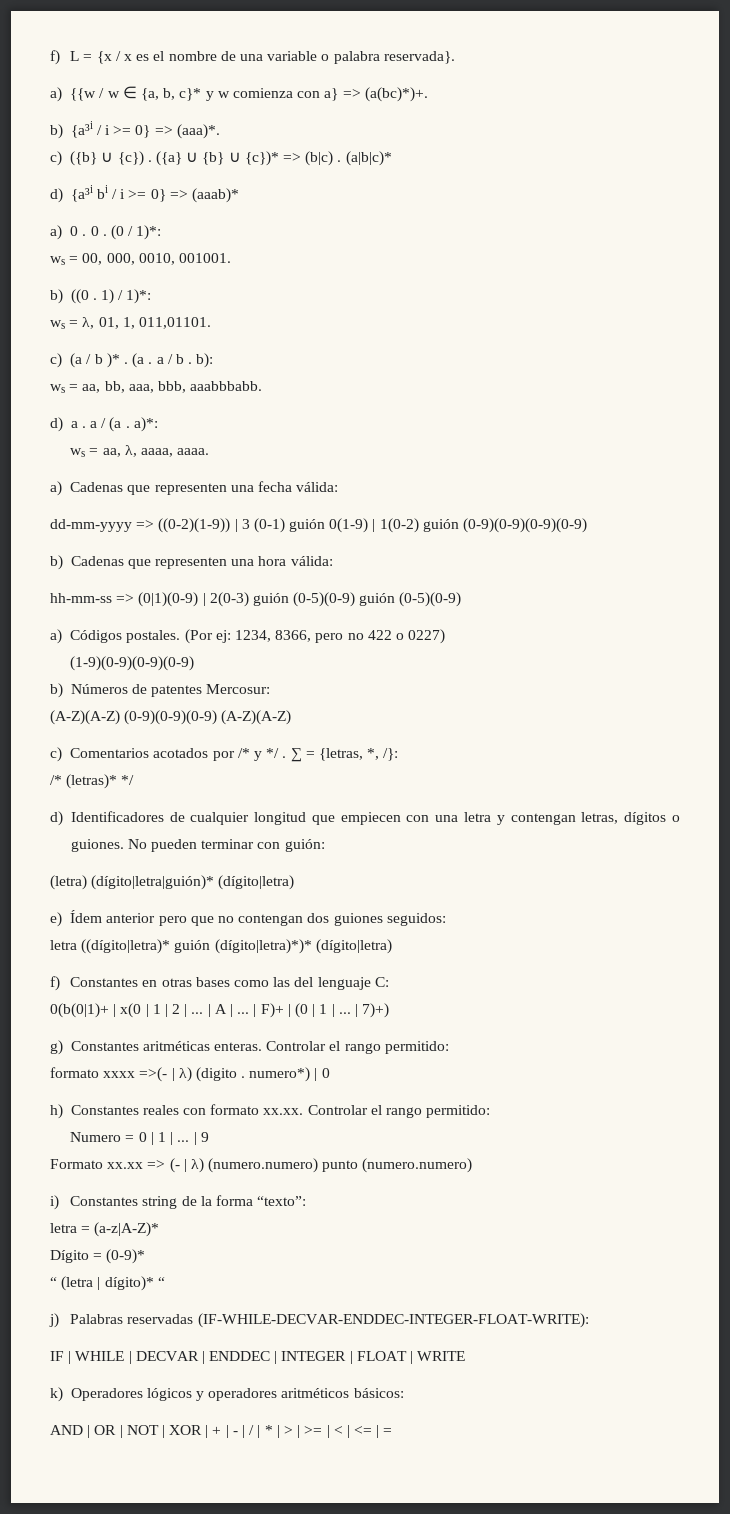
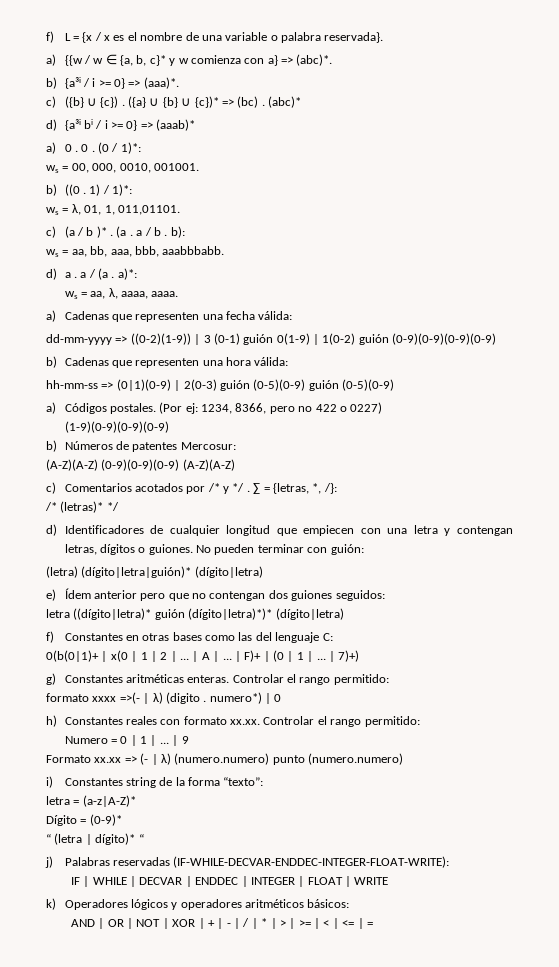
- a) {{w / w ∈ {a, b, c}* y w comienza con a} => (a(bc)*)+.
+ a) {{w / w ∈ {a, b, c}* y w comienza con a} => (abc)*.
- ({a} ∪ {b} ∪ {c})* => (b|c) . (a|b|c)*
+ ({a} ∪ {b} ∪ {c})* => (bc) . (abc)*

